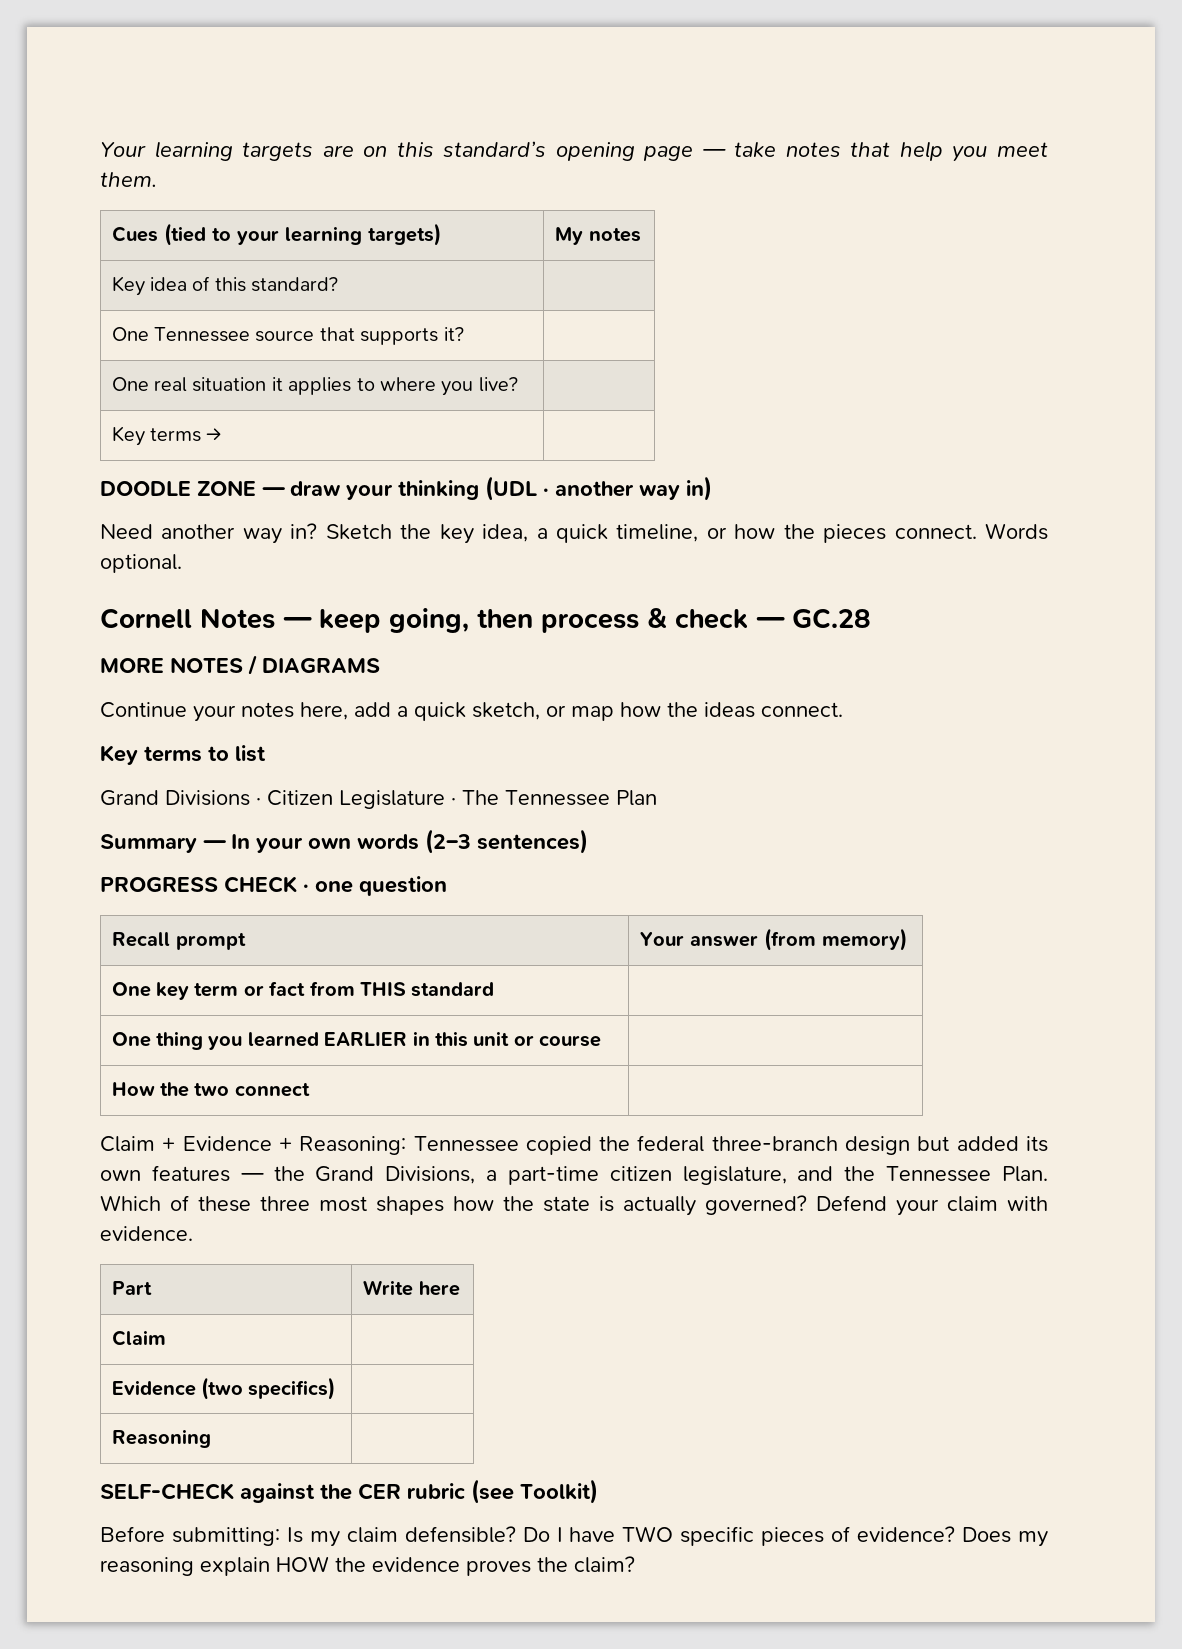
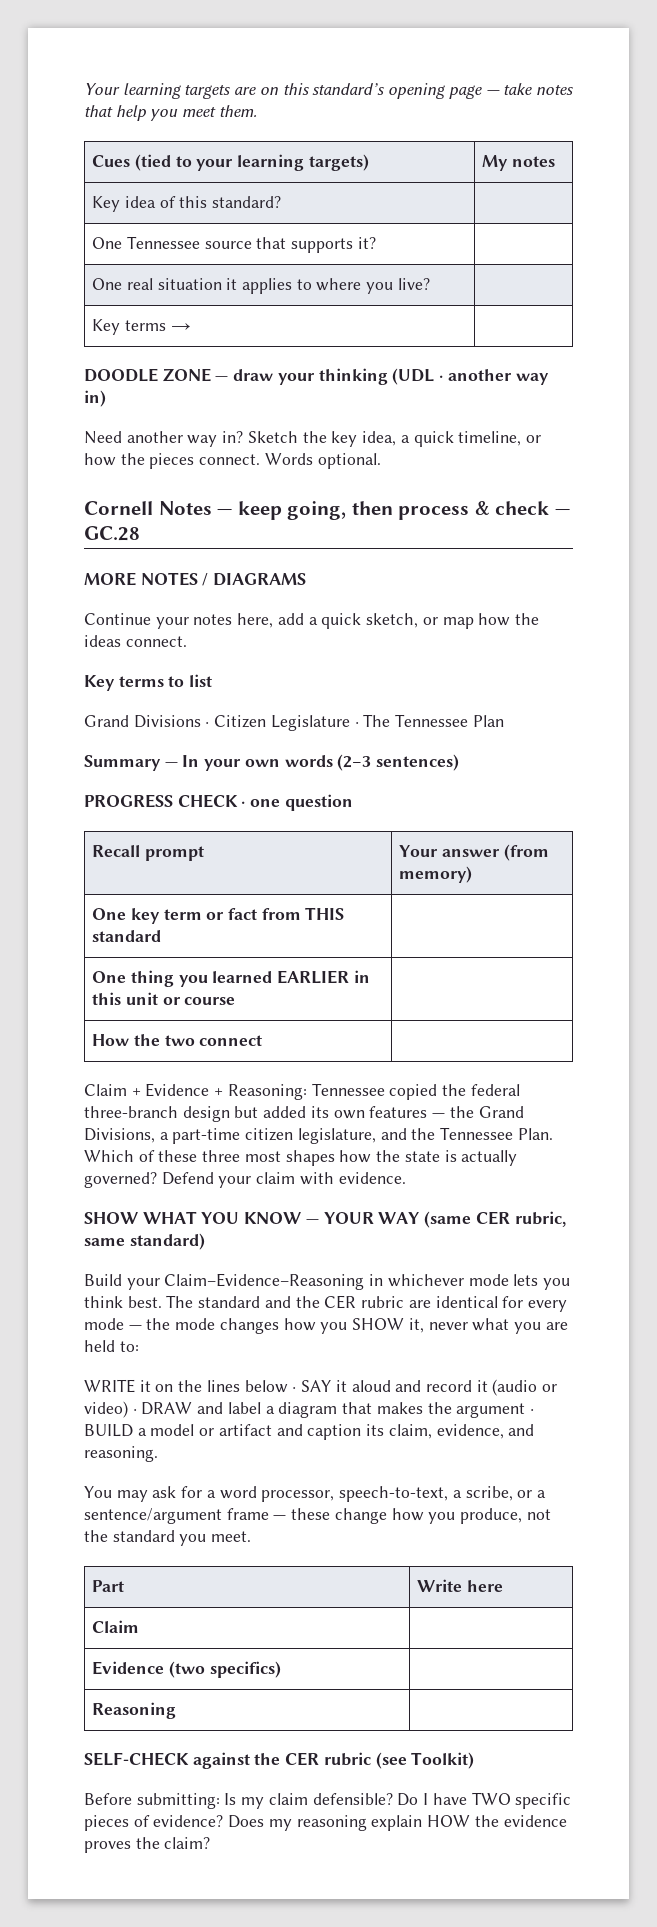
+ SHOW WHAT YOU KNOW — YOUR WAY (same CER rubric, same standard)
+ Build your Claim–Evidence–Reasoning in whichever mode lets you think best. The standard and the CER rubric are identical for every mode — the mode changes how you SHOW it, never what you are held to:
+ WRITE it on the lines below · SAY it aloud and record it (audio or video) · DRAW and label a diagram that makes the argument · BUILD a model or artifact and caption its claim, evidence, and reasoning.
+ You may ask for a word processor, speech-to-text, a scribe, or a sentence/argument frame — these change how you produce, not the standard you meet.

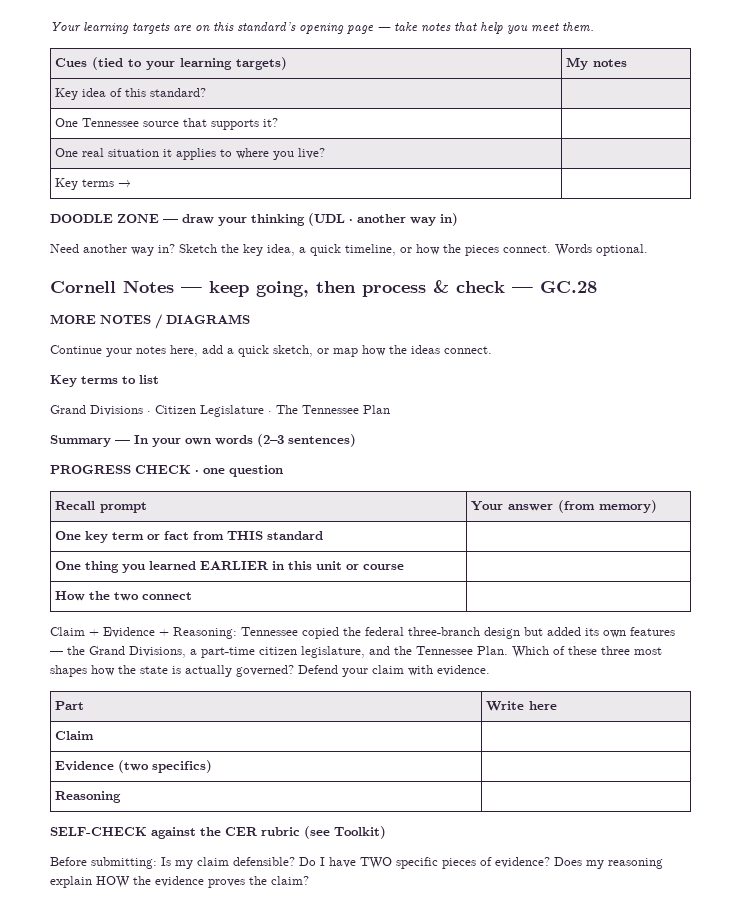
- SHOW WHAT YOU KNOW — YOUR WAY (same CER rubric, same standard)
- Build your Claim–Evidence–Reasoning in whichever mode lets you think best. The standard and the CER rubric are identical for every mode — the mode changes how you SHOW it, never what you are held to:
- WRITE it on the lines below · SAY it aloud and record it (audio or video) · DRAW and label a diagram that makes the argument · BUILD a model or artifact and caption its claim, evidence, and reasoning.
- You may ask for a word processor, speech-to-text, a scribe, or a sentence/argument frame — these change how you produce, not the standard you meet.

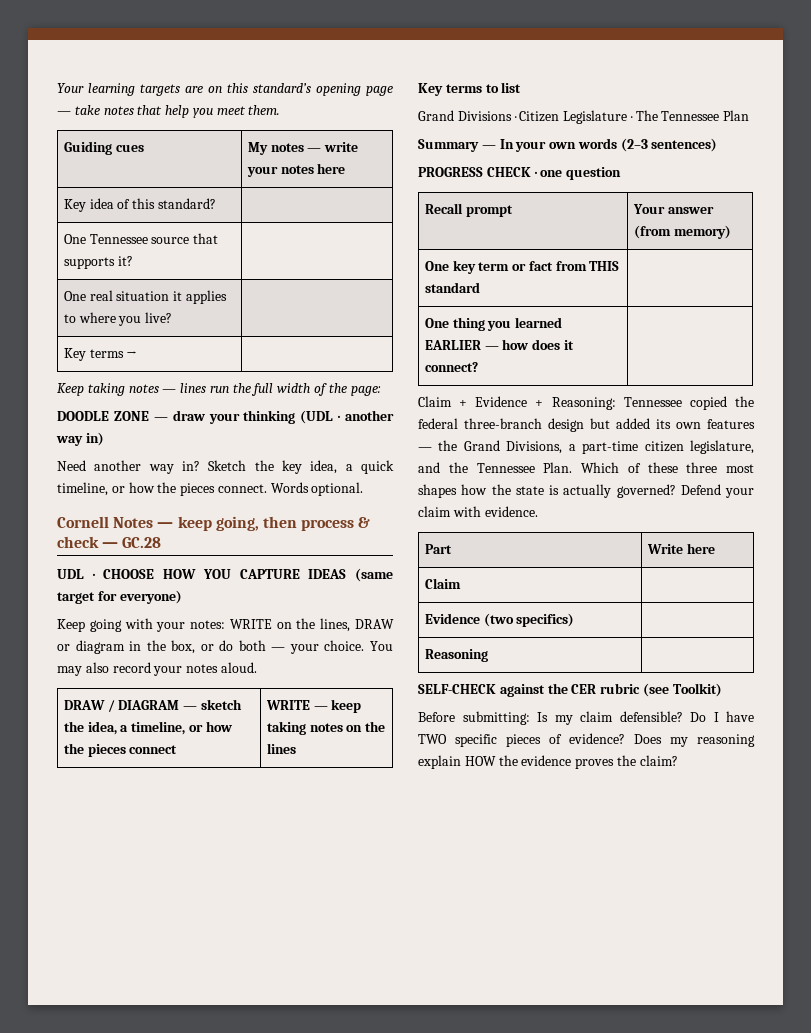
- Cues (tied to your learning targets) | My notes
+ Guiding cues | My notes — write your notes here
+ Keep taking notes — lines run the full width of the page:
- MORE NOTES / DIAGRAMS
- Continue your notes here, add a quick sketch, or map how the ideas connect.
+ UDL · CHOOSE HOW YOU CAPTURE IDEAS (same target for everyone)
+ Keep going with your notes: WRITE on the lines, DRAW or diagram in the box, or do both — your choice. You may also record your notes aloud.
+ DRAW / DIAGRAM — sketch the idea, a timeline, or how the pieces connect | WRITE — keep taking notes on the lines
- One thing you learned EARLIER in this unit or course |
- How the two connect |
+ One thing you learned EARLIER — how does it connect? |

